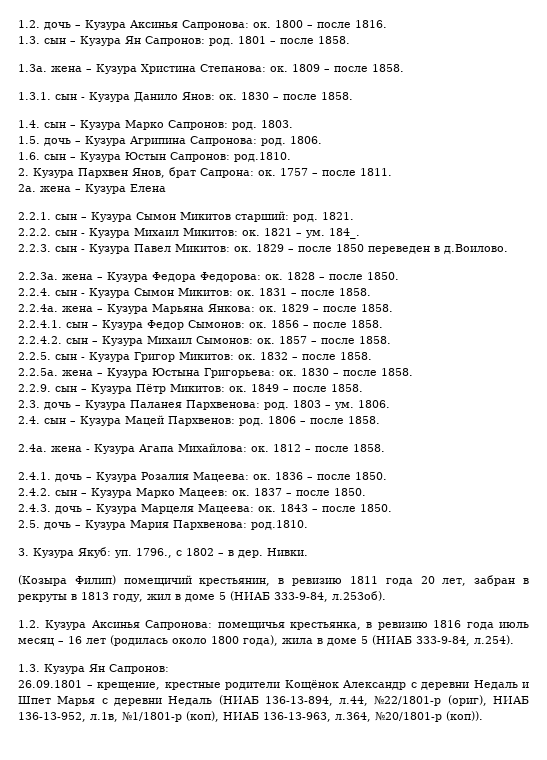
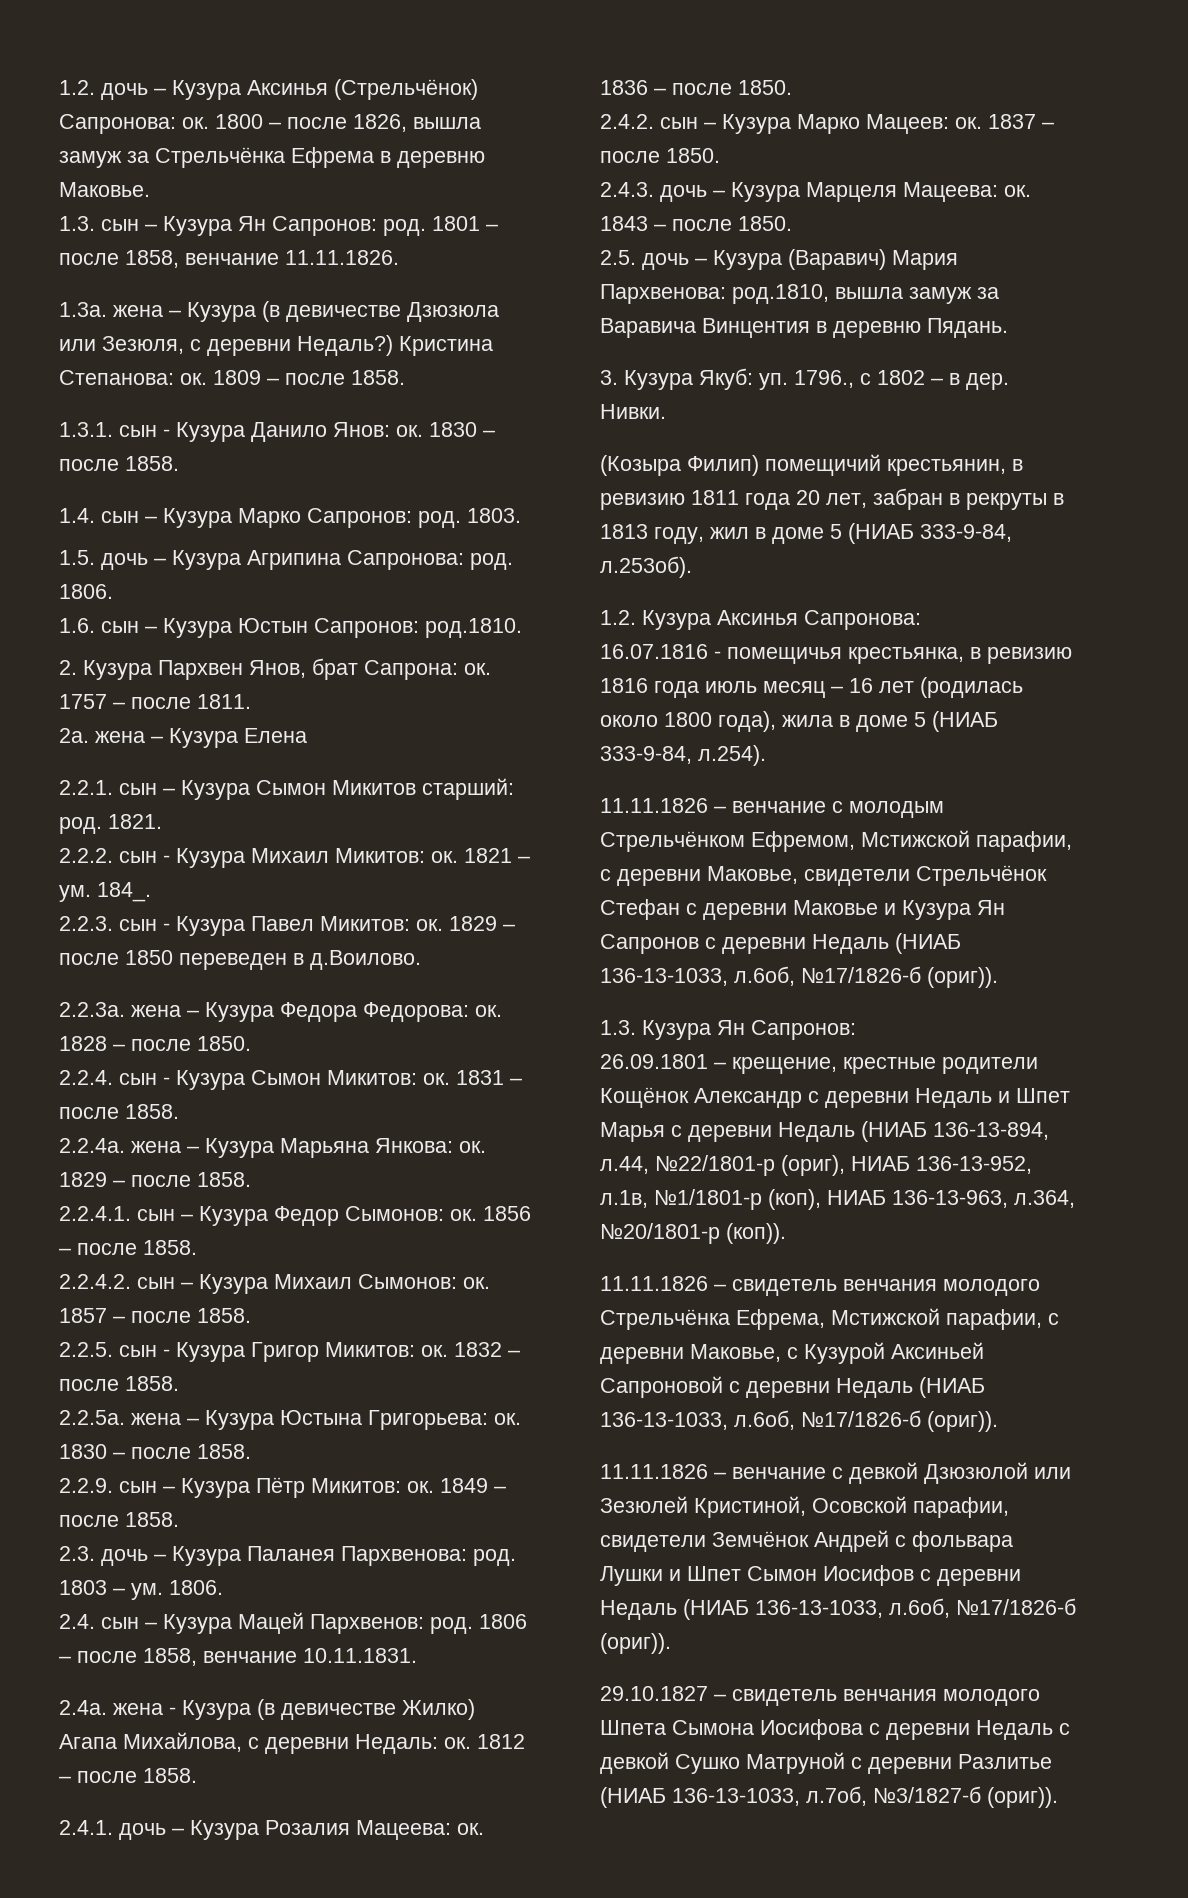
- 1.2. дочь – Кузура Аксинья Сапронова: ок.
+ 1.2. дочь – Кузура Аксинья (Стрельчёнок) Сапронова: ок.
- 1800 – после 1816.
+ 1800 – после 1826, вышла замуж за Стрельчёнка Ефрема в деревню Маковье.
- 1801 – после 1858.
+ 1801 – после 1858, венчание 11.11.1826.
- 1.3а. жена – Кузура Христина Степанова: ок.
+ 1.3а. жена – Кузура (в девичестве Дзюзюла или Зезюля, с деревни Недаль?) Кристина Степанова: ок.
- 1806 – после 1858.
+ 1806 – после 1858, венчание 10.11.1831.
- 2.4а. жена - Кузура Агапа Михайлова: ок.
+ 2.4а. жена - Кузура (в девичестве Жилко) Агапа Михайлова, с деревни Недаль: ок.
- 2.5. дочь – Кузура Мария Пархвенова: род.1810.
+ 2.5. дочь – Кузура (Варавич) Мария Пархвенова: род.1810, вышла замуж за Варавича Винцентия в деревню Пядань.
- 1.2. Кузура Аксинья Сапронова: помещичья крестьянка, в ревизию 1816 года июль месяц – 16 лет (родилась около 1800 года), жила в доме 5 (НИАБ 333-9-84, л.254).
+ 1.2. Кузура Аксинья Сапронова:
+ 16.07.1816 - помещичья крестьянка, в ревизию 1816 года июль месяц – 16 лет (родилась около 1800 года), жила в доме 5 (НИАБ 333-9-84, л.254).
+ 11.11.1826 – венчание с молодым Стрельчёнком Ефремом, Мстижской парафии, с деревни Маковье, свидетели Стрельчёнок Стефан с деревни Маковье и Кузура Ян Сапронов с деревни Недаль (НИАБ 136-13-1033, л.6об, №17/1826-б (ориг)).
+ 11.11.1826 – свидетель венчания молодого Стрельчёнка Ефрема, Мстижской парафии, с деревни Маковье, с Кузурой Аксиньей Сапроновой с деревни Недаль (НИАБ 136-13-1033, л.6об, №17/1826-б (ориг)).
+ 11.11.1826 – венчание с девкой Дзюзюлой или Зезюлей Кристиной, Осовской парафии, свидетели Земчёнок Андрей с фольвара Лушки и Шпет Сымон Иосифов с деревни Недаль (НИАБ 136-13-1033, л.6об, №17/1826-б (ориг)).
+ 29.10.1827 – свидетель венчания молодого Шпета Сымона Иосифова с деревни Недаль с девкой Сушко Матруной с деревни Разлитье (НИАБ 136-13-1033, л.7об, №3/1827-б (ориг)).

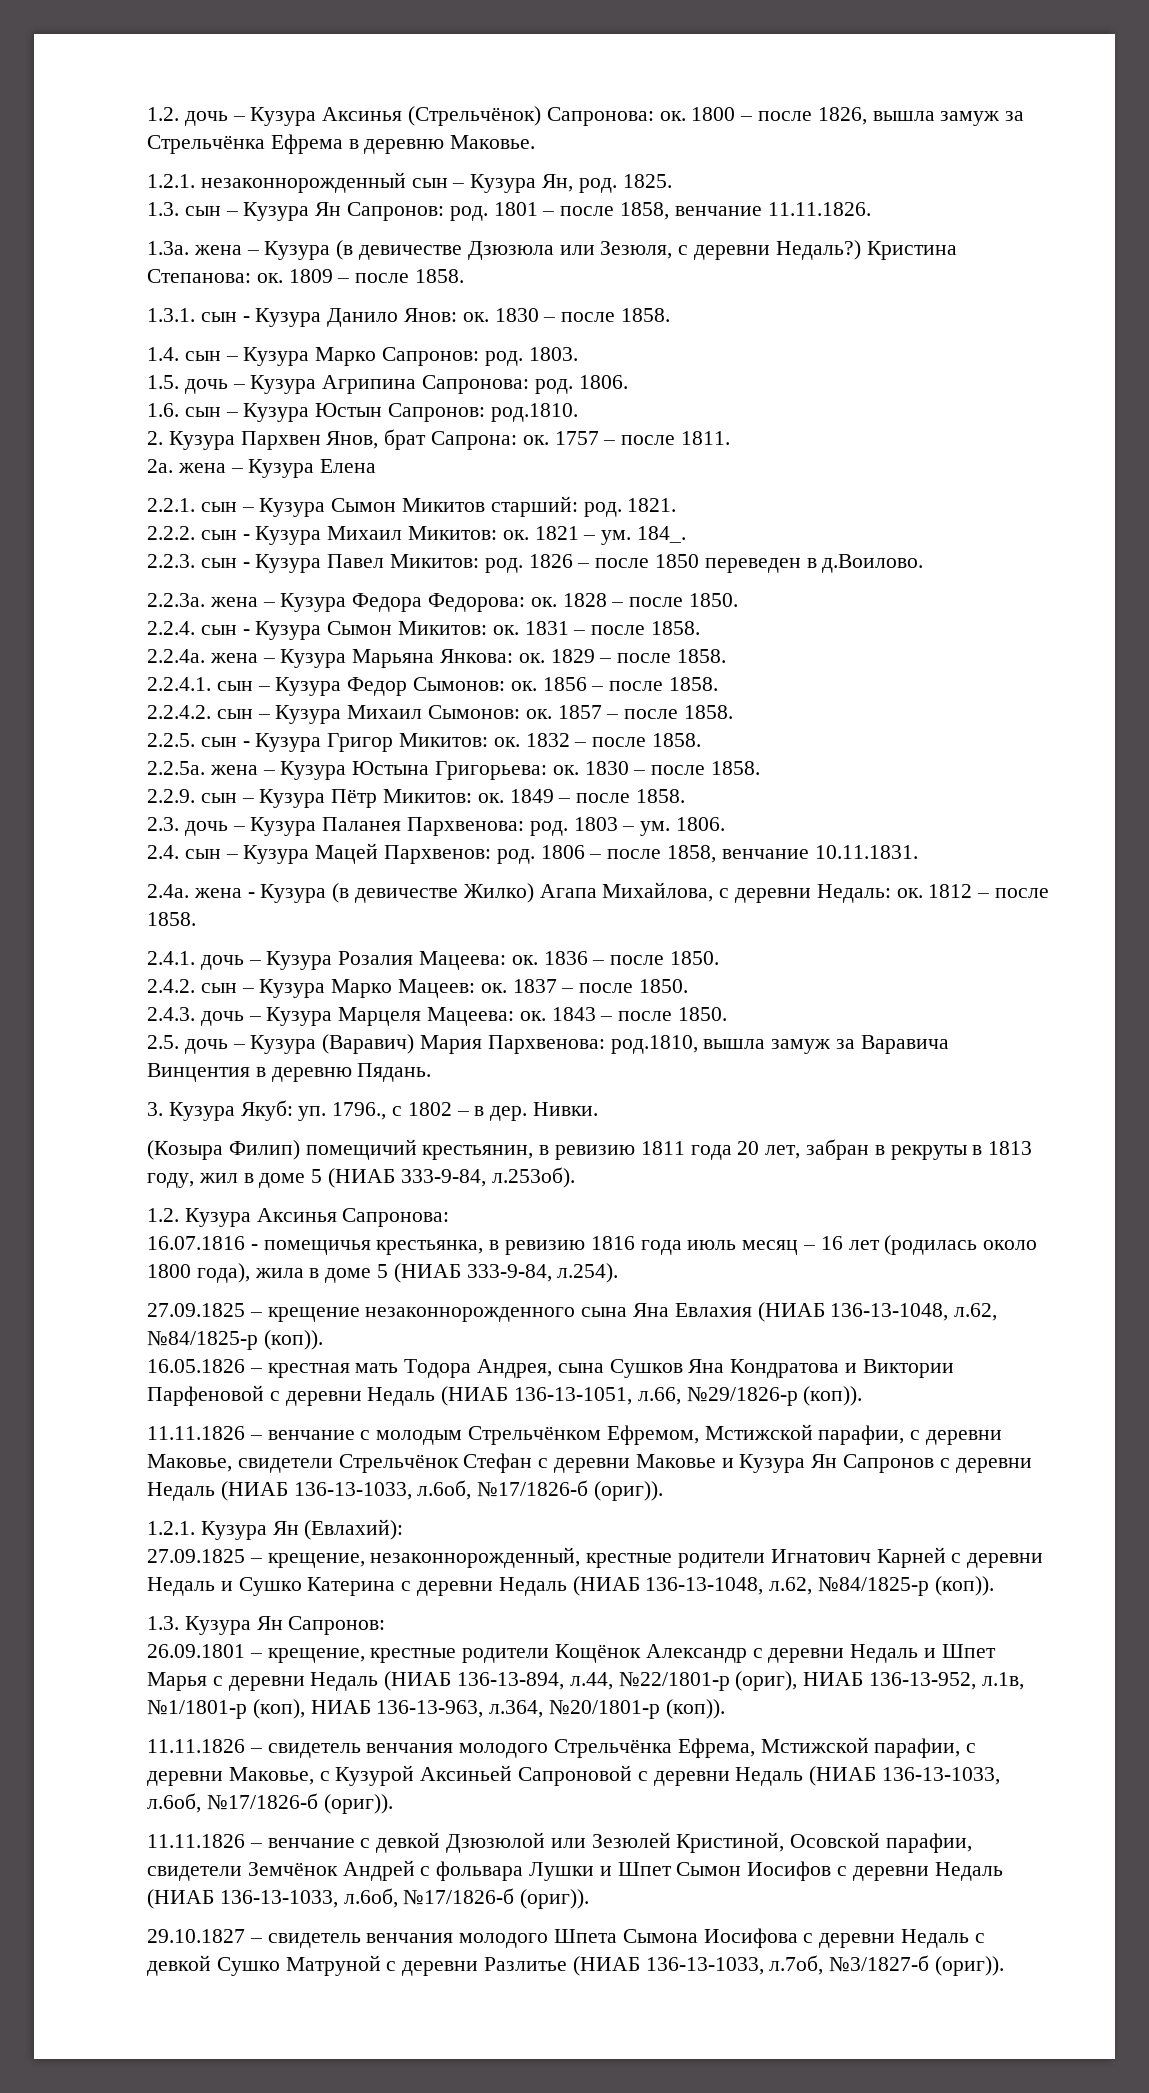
+ 1.2.1. незаконнорожденный сын – Кузура Ян, род. 1825.
- 2.2.3. сын - Кузура Павел Микитов: ок. 1829 – после 1850 переведен в д.Воилово.
+ 2.2.3. сын - Кузура Павел Микитов: род. 1826 – после 1850 переведен в д.Воилово.
+ 27.09.1825 – крещение незаконнорожденного сына Яна Евлахия (НИАБ 136-13-1048, л.62, №84/1825-р (коп)).
+ 16.05.1826 – крестная мать Тодора Андрея, сына Сушков Яна Кондратова и Виктории Парфеновой с деревни Недаль (НИАБ 136-13-1051, л.66, №29/1826-р (коп)).
+ 1.2.1. Кузура Ян (Евлахий):
+ 27.09.1825 – крещение, незаконнорожденный, крестные родители Игнатович Карней с деревни Недаль и Сушко Катерина с деревни Недаль (НИАБ 136-13-1048, л.62, №84/1825-р (коп)).

